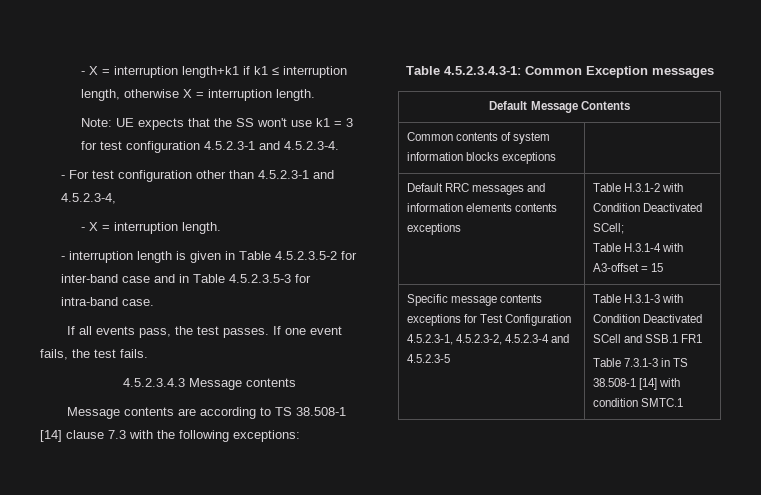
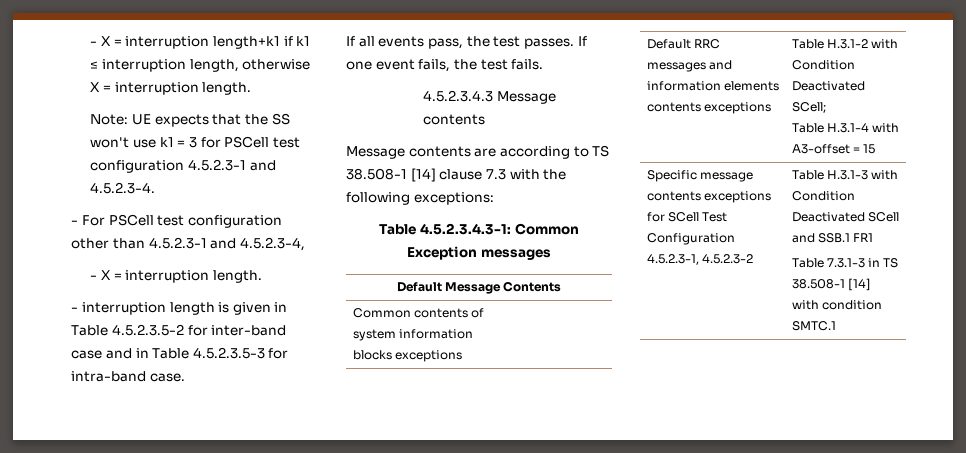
- Note: UE expects that the SS won't use k1 = 3 for test configuration 4.5.2.3-1 and 4.5.2.3-4.
+ Note: UE expects that the SS won't use k1 = 3 for PSCell test configuration 4.5.2.3-1 and 4.5.2.3-4.
- - For test configuration other than 4.5.2.3-1 and 4.5.2.3-4,
+ - For PSCell test configuration other than 4.5.2.3-1 and 4.5.2.3-4,
- Specific message contents exceptions for Test Configuration 4.5.2.3-1, 4.5.2.3-2, 4.5.2.3-4 and 4.5.2.3-5 | Table H.3.1-3 with Condition Deactivated SCell and SSB.1 FR1
+ Specific message contents exceptions for SCell Test Configuration 4.5.2.3-1, 4.5.2.3-2 | Table H.3.1-3 with Condition Deactivated SCell and SSB.1 FR1

